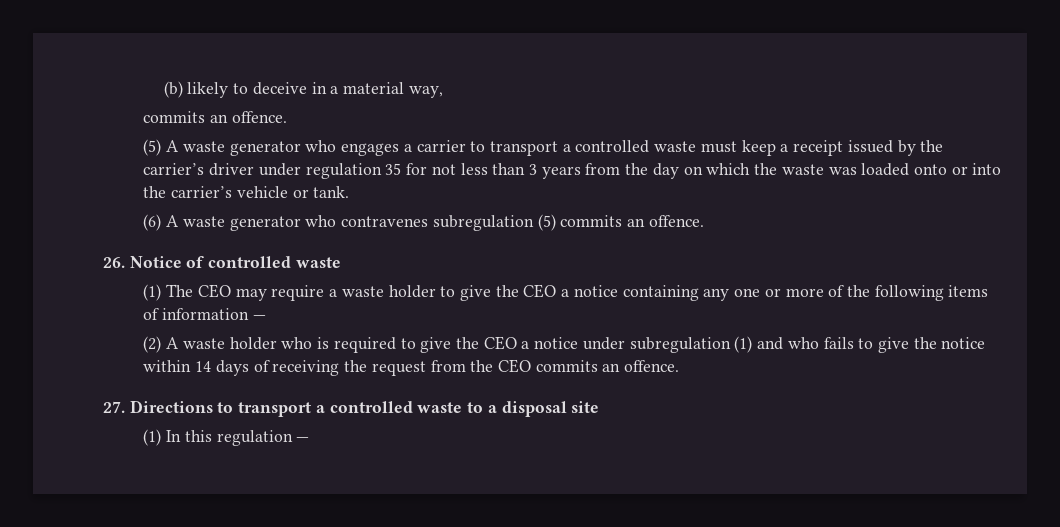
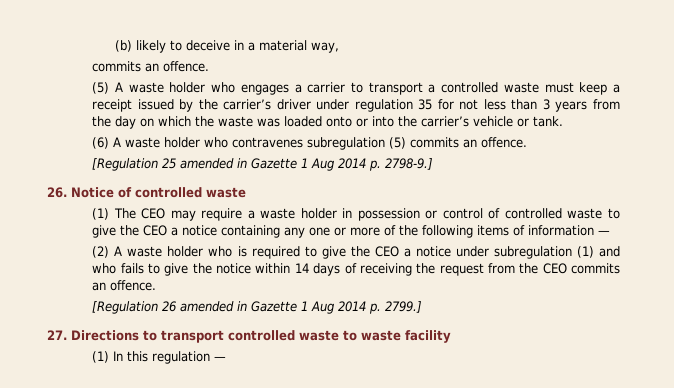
- (5) A waste generator who engages a carrier to transport a controlled waste must keep a receipt issued by the carrier’s driver under regulation 35 for not less than 3 years from the day on which the waste was loaded onto or into the carrier’s vehicle or tank.
+ (5) A waste holder who engages a carrier to transport a controlled waste must keep a receipt issued by the carrier’s driver under regulation 35 for not less than 3 years from the day on which the waste was loaded onto or into the carrier’s vehicle or tank.
- (6) A waste generator who contravenes subregulation (5) commits an offence.
+ (6) A waste holder who contravenes subregulation (5) commits an offence.
+ [Regulation 25 amended in Gazette 1 Aug 2014 p. 2798-9.]
- (1) The CEO may require a waste holder to give the CEO a notice containing any one or more of the following items of information —
+ (1) The CEO may require a waste holder in possession or control of controlled waste to give the CEO a notice containing any one or more of the following items of information —
+ [Regulation 26 amended in Gazette 1 Aug 2014 p. 2799.]
- 27. Directions to transport a controlled waste to a disposal site
+ 27. Directions to transport controlled waste to waste facility

